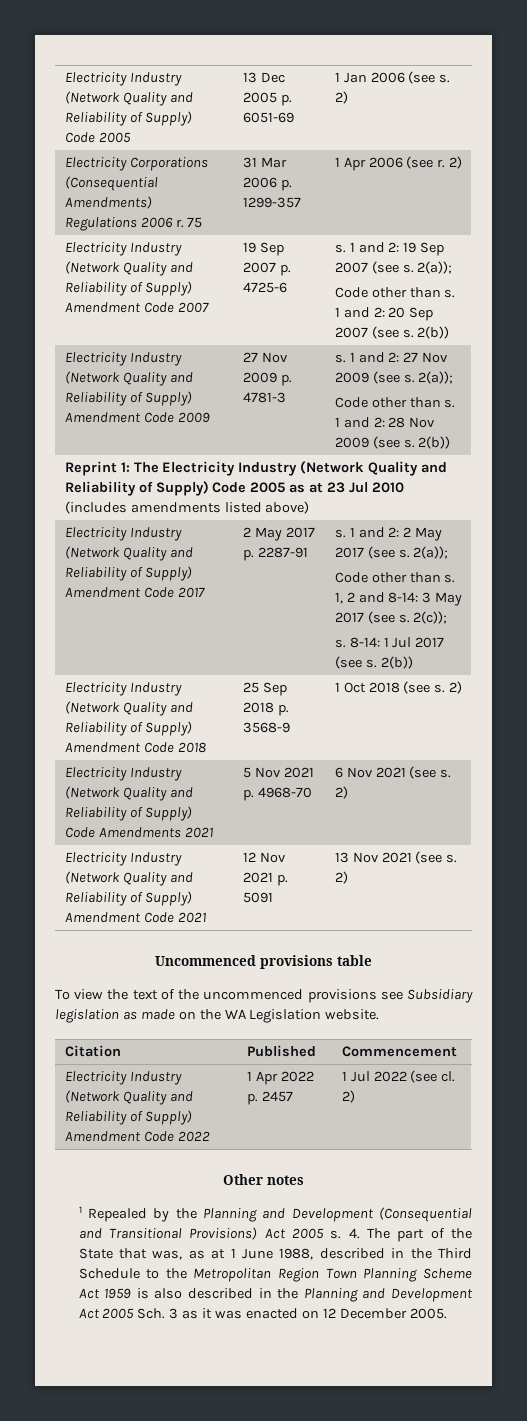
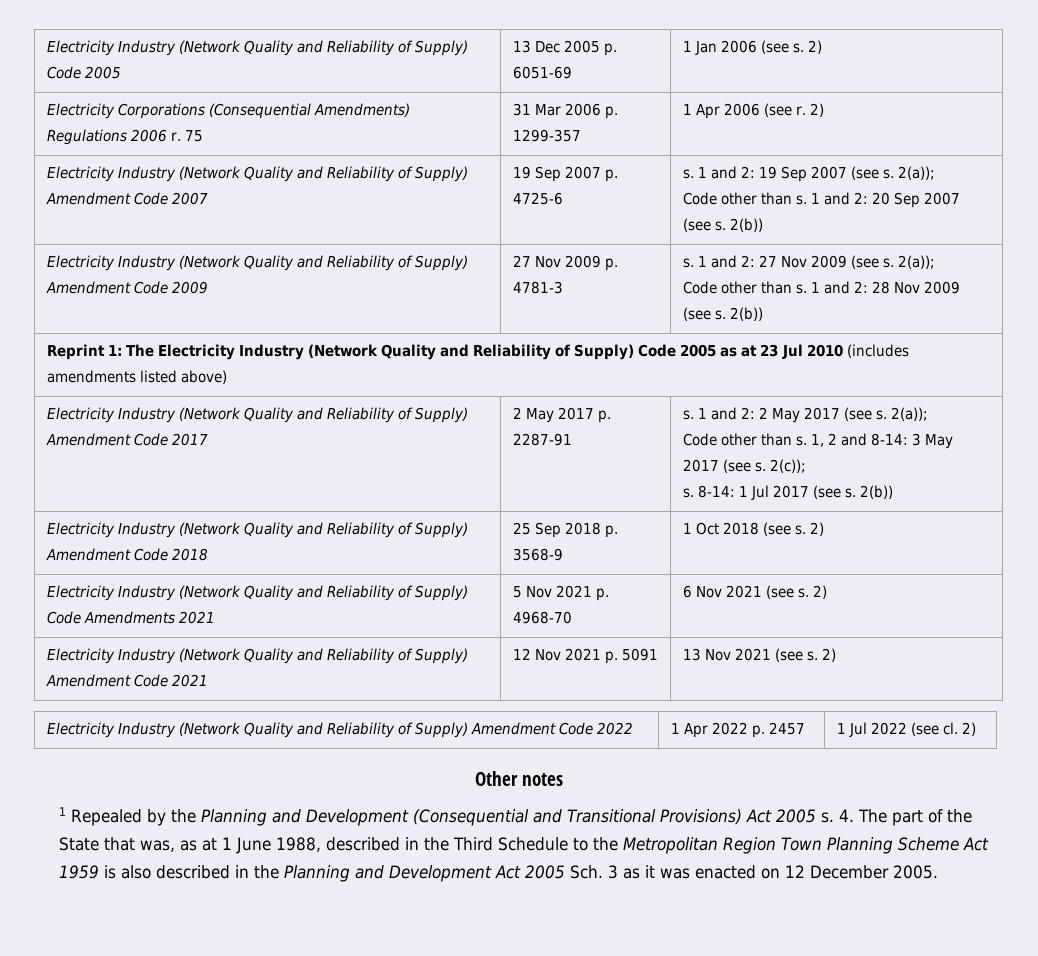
- Uncommenced provisions table
- To view the text of the uncommenced provisions see Subsidiary legislation as made on the WA Legislation website.
- Citation | Published | Commencement

